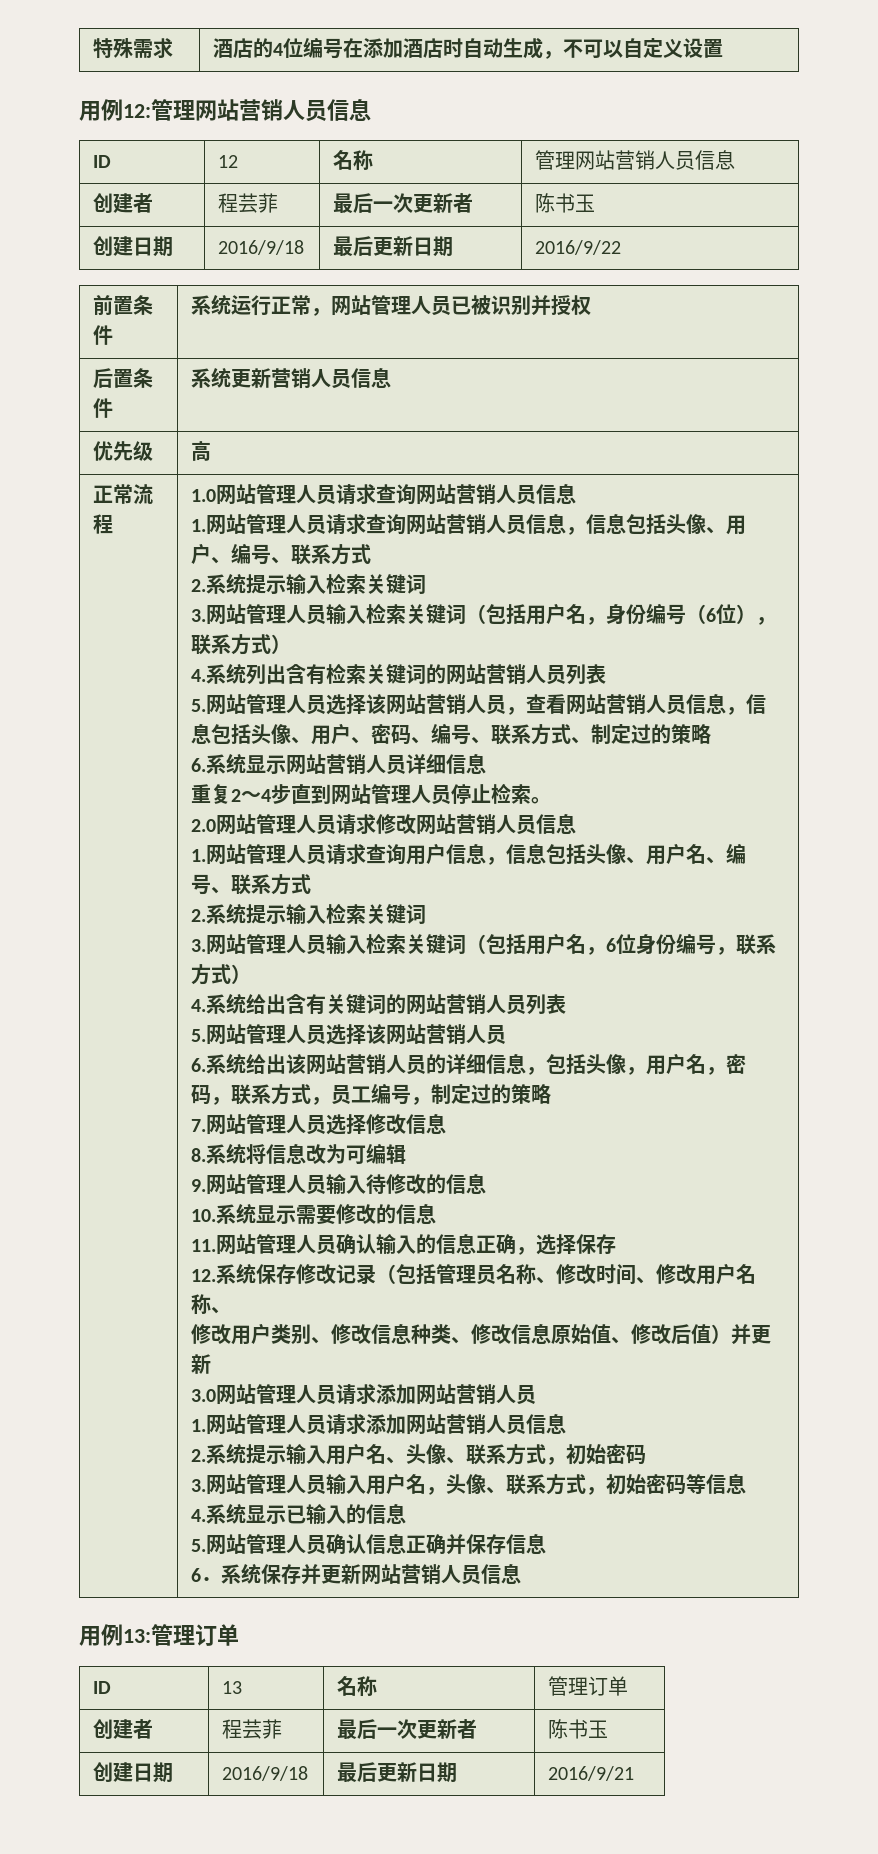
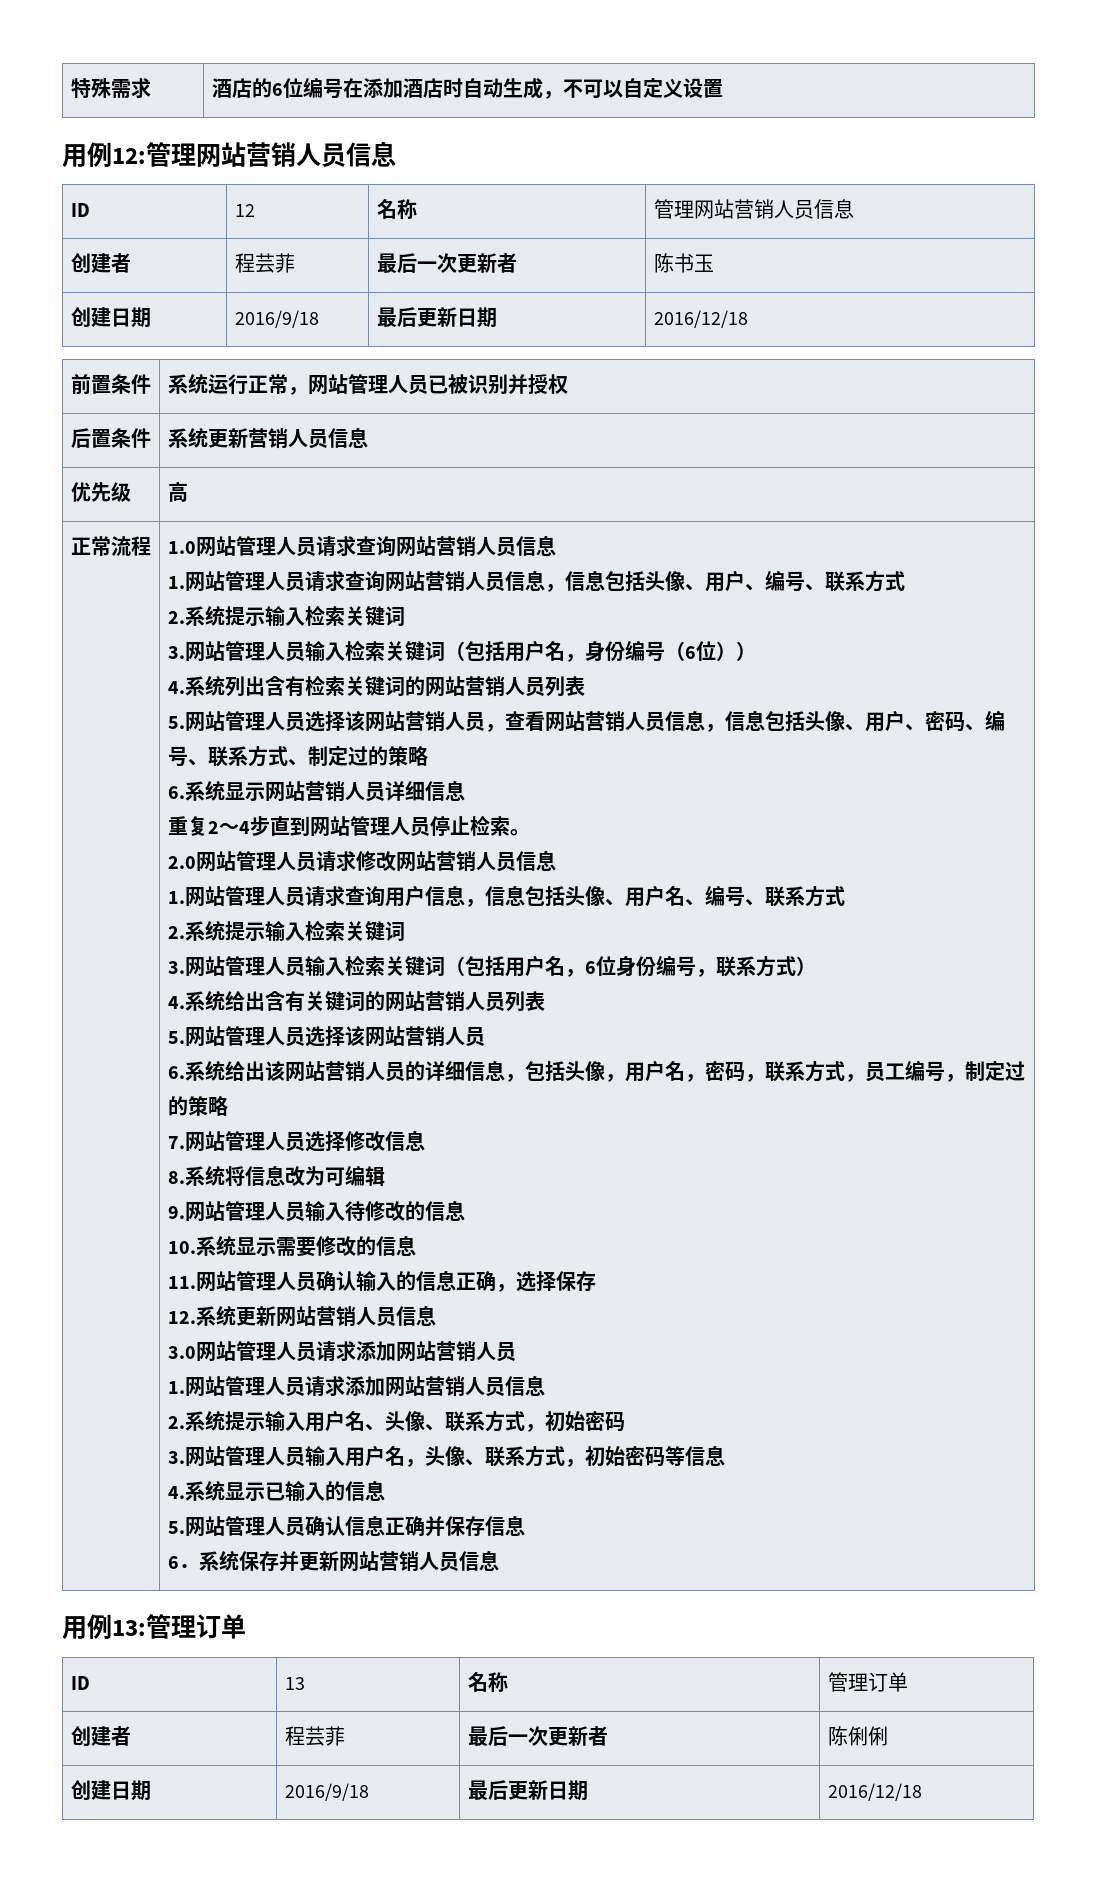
- 特殊需求 | 酒店的4位编号在添加酒店时自动生成，不可以自定义设置
+ 特殊需求 | 酒店的6位编号在添加酒店时自动生成，不可以自定义设置
  ID | 12 | 名称 | 管理网站营销人员信息
  创建者 | 程芸菲 | 最后一次更新者 | 陈书玉
- 创建日期 | 2016/9/18 | 最后更新日期 | 2016/9/22
+ 创建日期 | 2016/9/18 | 最后更新日期 | 2016/12/18
- 3.网站管理人员输入检索关键词（包括用户名，身份编号（6位），联系方式）
+ 3.网站管理人员输入检索关键词（包括用户名，身份编号（6位））
- 12.系统保存修改记录（包括管理员名称、修改时间、修改用户名称、
- 修改用户类别、修改信息种类、修改信息原始值、修改后值）并更新
+ 12.系统更新网站营销人员信息
  ID | 13 | 名称 | 管理订单
- 创建者 | 程芸菲 | 最后一次更新者 | 陈书玉
- 创建日期 | 2016/9/18 | 最后更新日期 | 2016/9/21
+ 创建者 | 程芸菲 | 最后一次更新者 | 陈俐俐
+ 创建日期 | 2016/9/18 | 最后更新日期 | 2016/12/18

